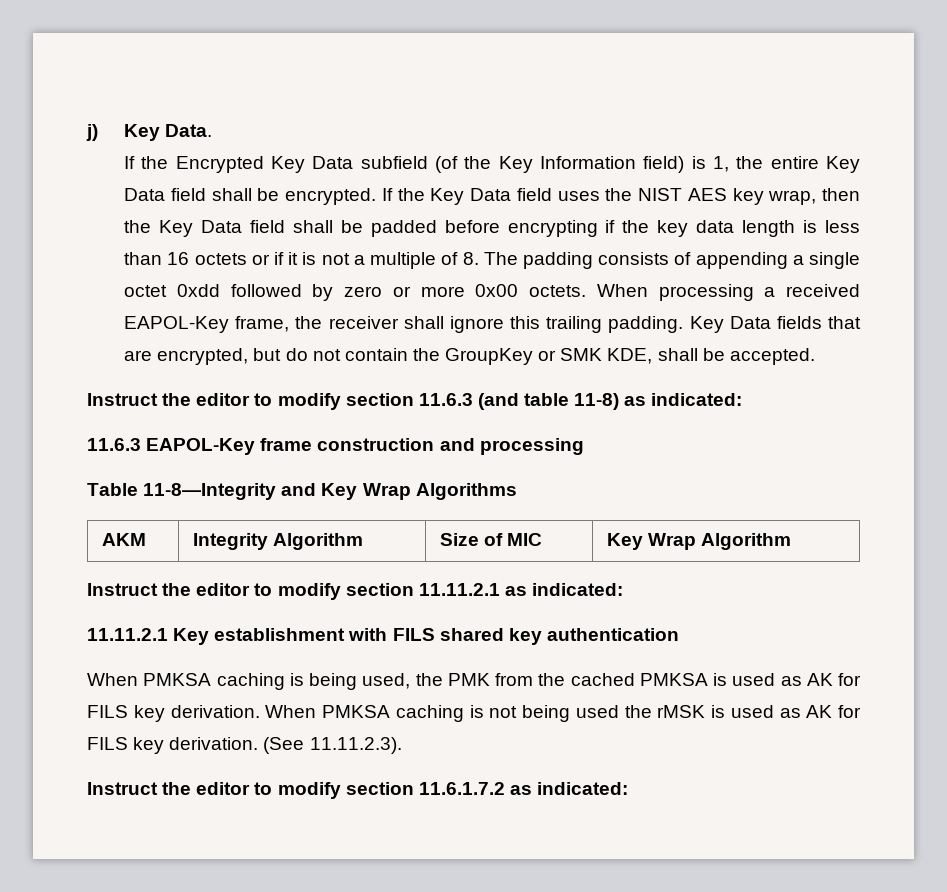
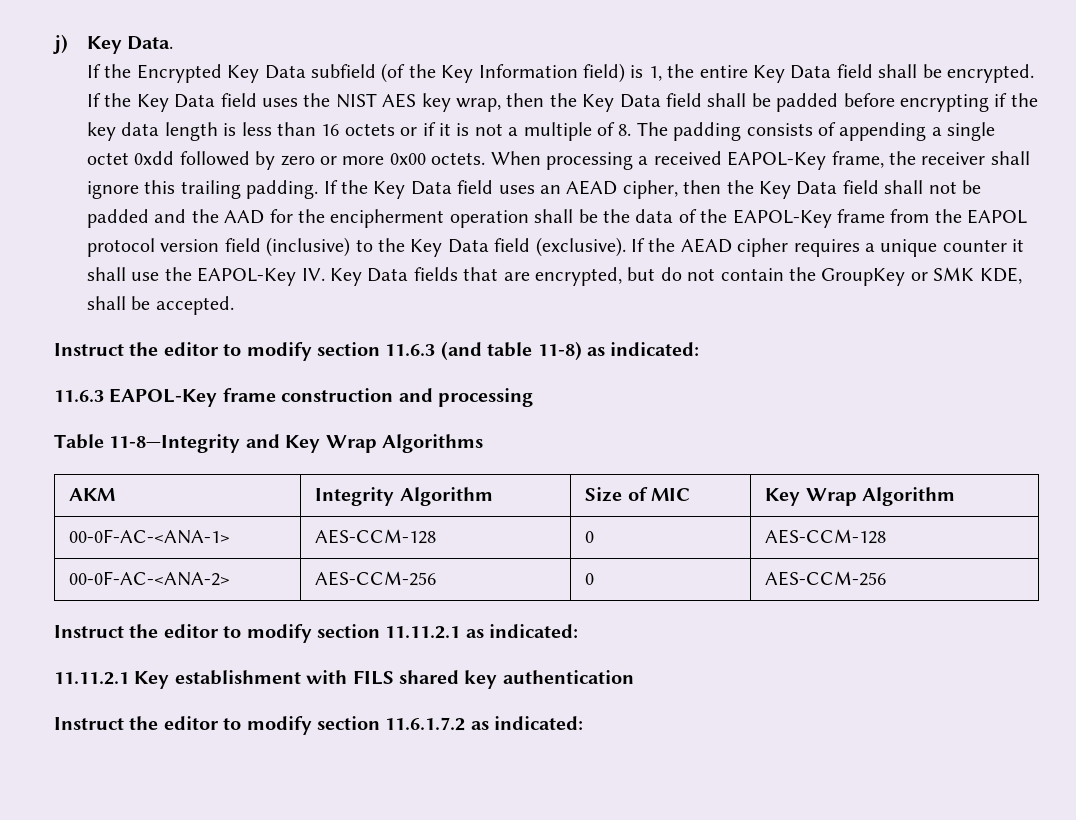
- Key Data fields that are encrypted, but do not contain the GroupKey or SMK KDE, shall be accepted.
+ If the Key Data field uses an AEAD cipher, then the Key Data field shall not be padded and the AAD for the encipherment operation shall be the data of the EAPOL-Key frame from the EAPOL protocol version field (inclusive) to the Key Data field (exclusive). If the AEAD cipher requires a unique counter it shall use the EAPOL-Key IV. Key Data fields that are encrypted, but do not contain the GroupKey or SMK KDE, shall be accepted.
+ 00-0F-AC-<ANA-1> | AES-CCM-128 | 0 | AES-CCM-128
+ 00-0F-AC-<ANA-2> | AES-CCM-256 | 0 | AES-CCM-256
- When PMKSA caching is being used, the PMK from the cached PMKSA is used as AK for FILS key derivation. When PMKSA caching is not being used the rMSK is used as AK for FILS key derivation. (See 11.11.2.3).

